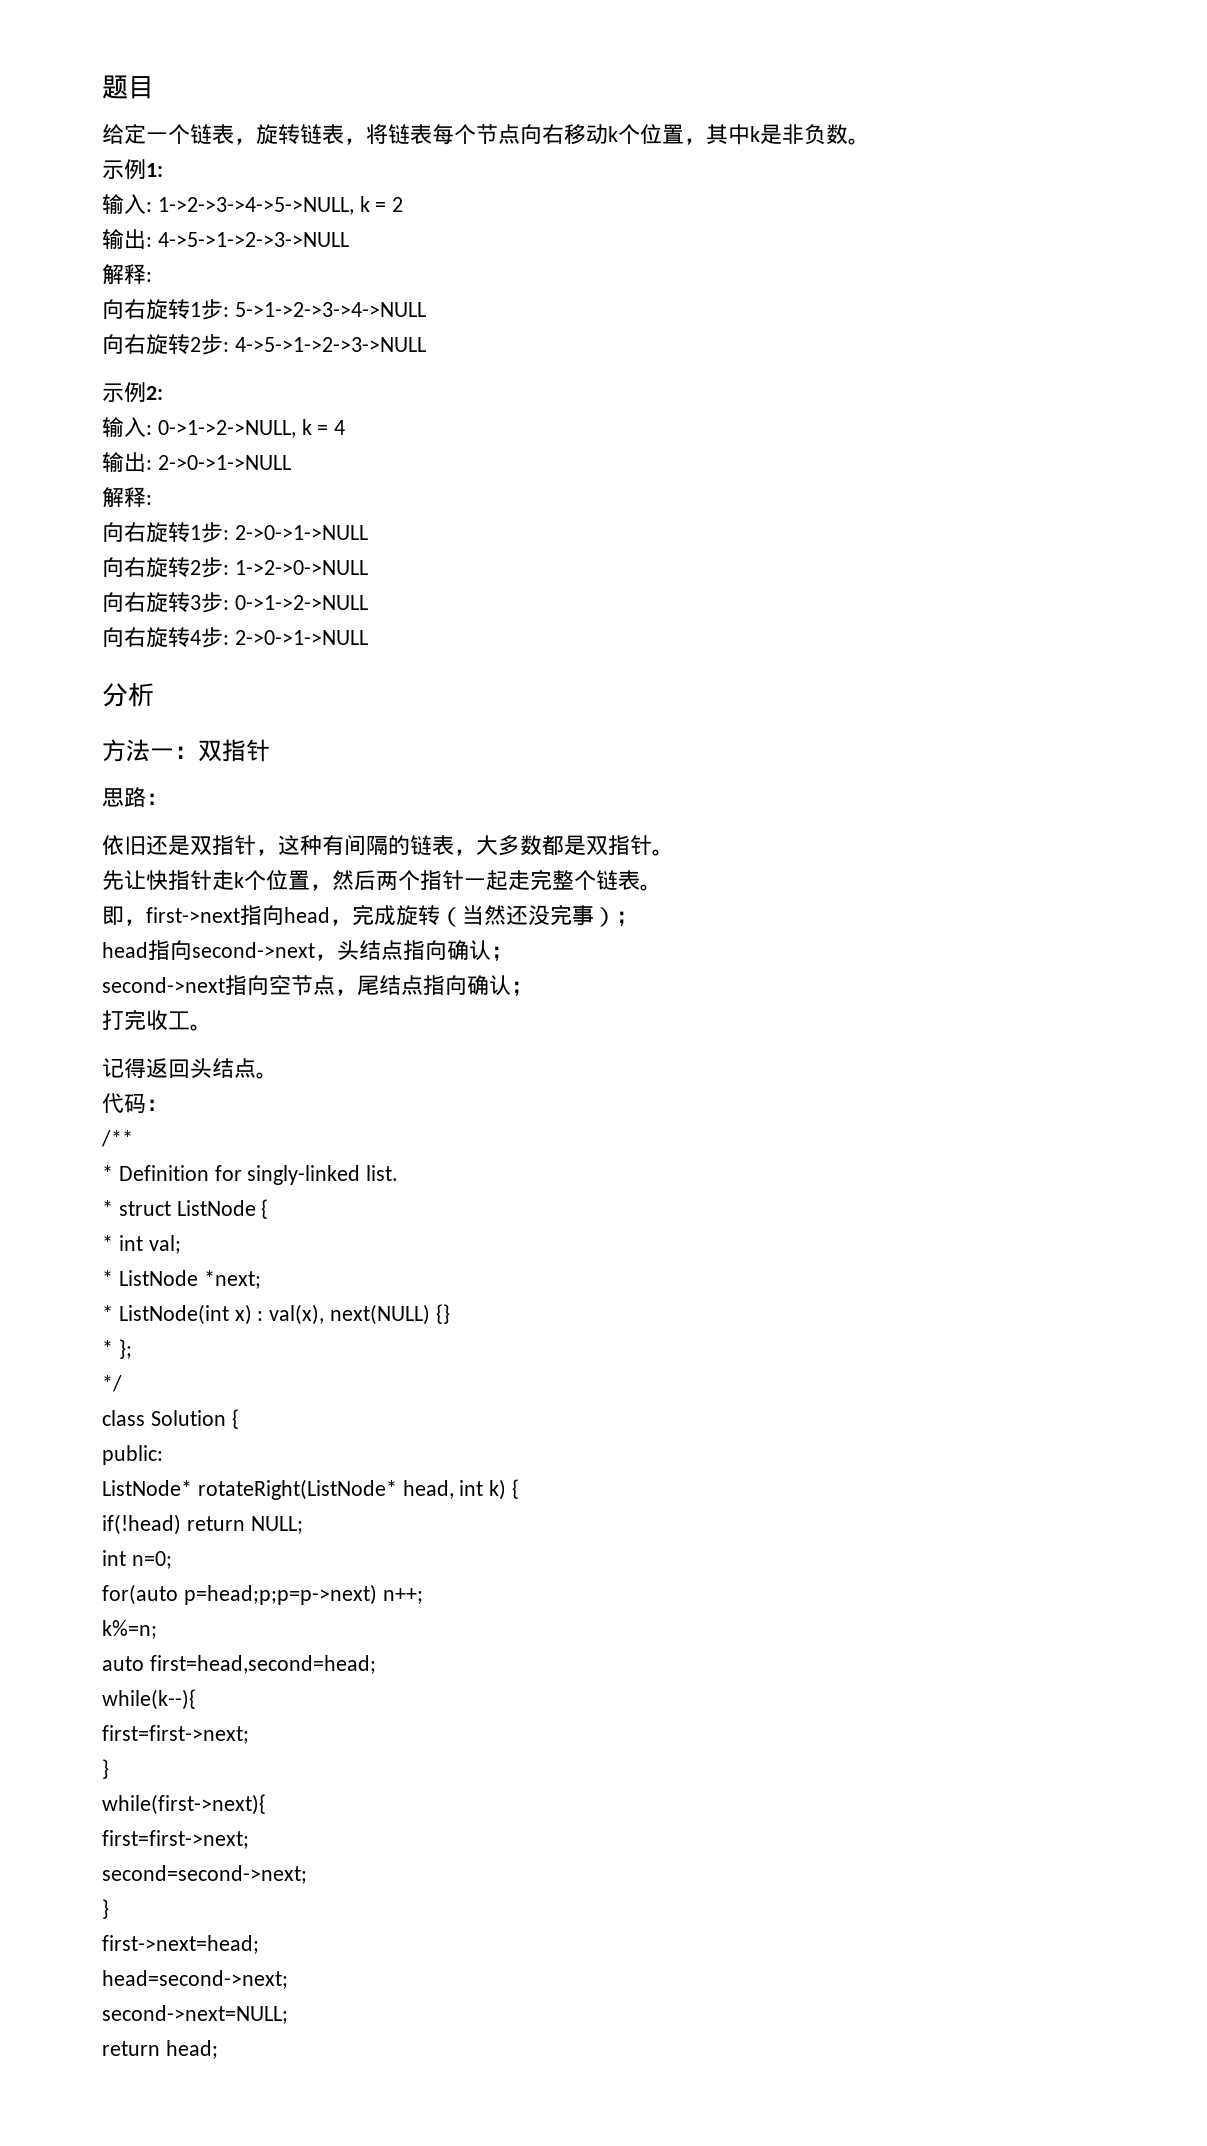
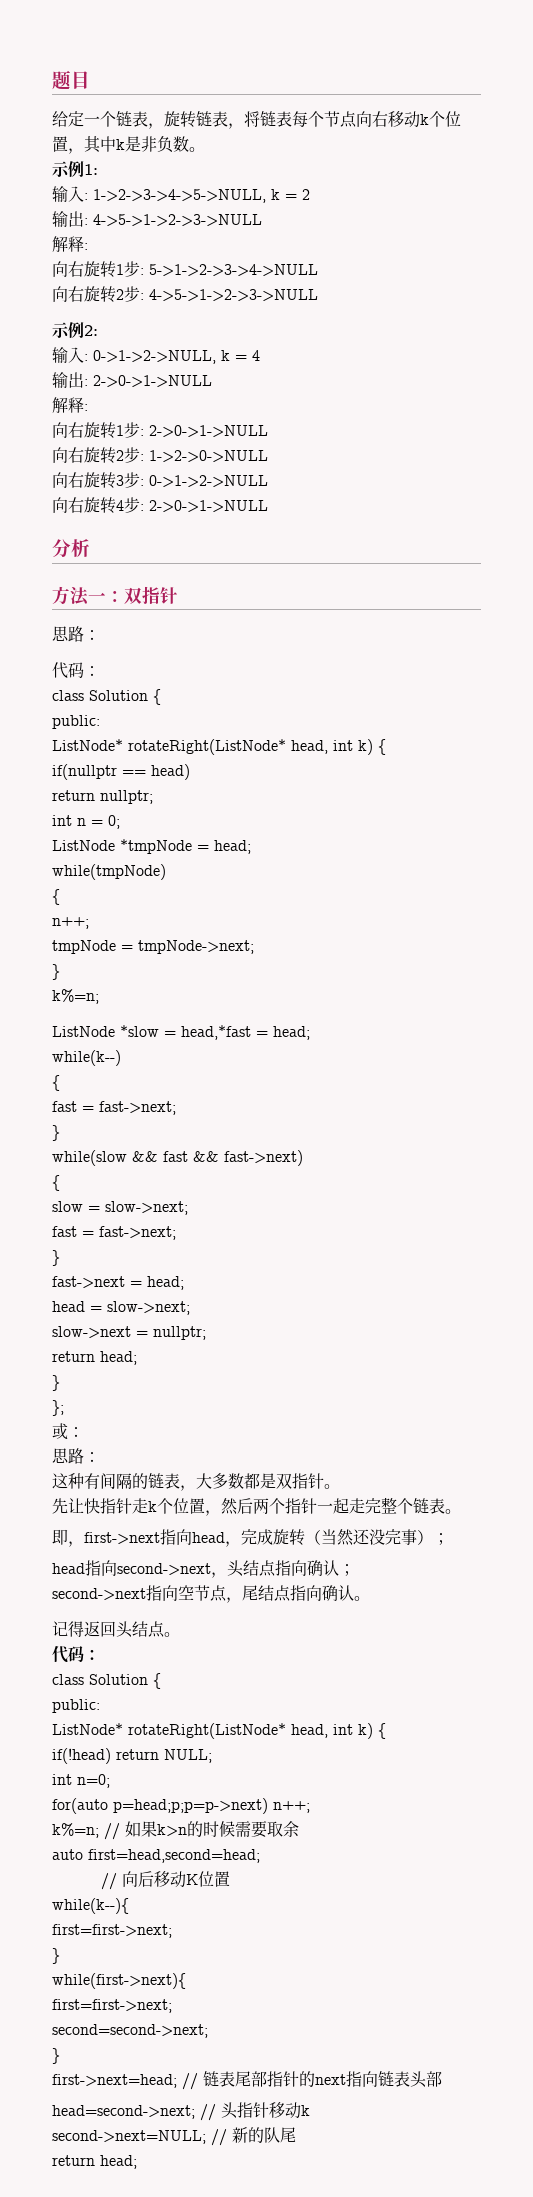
  方法一：双指针
  思路：
- 依旧还是双指针，这种有间隔的链表，大多数都是双指针。
+ 代码：
+ class Solution {
+ public:
+ ListNode* rotateRight(ListNode* head, int k) {
+ if(nullptr == head)
+ return nullptr;
+ int n = 0;
+ ListNode *tmpNode = head;
+ while(tmpNode)
+ {
+ n++;
+ tmpNode = tmpNode->next;
+ }
+ k%=n;
+ ListNode *slow = head,*fast = head;
+ while(k--)
+ {
+ fast = fast->next;
+ }
+ while(slow && fast && fast->next)
+ {
+ slow = slow->next;
+ fast = fast->next;
+ }
+ fast->next = head;
+ head = slow->next;
+ slow->next = nullptr;
+ return head;
+ }
+ };
+ 或：
+ 思路：
+ 这种有间隔的链表，大多数都是双指针。
- second->next指向空节点，尾结点指向确认；
- 打完收工。
+ second->next指向空节点，尾结点指向确认。
- /**
- * Definition for singly-linked list.
- * struct ListNode {
- * int val;
- * ListNode *next;
- * ListNode(int x) : val(x), next(NULL) {}
- * };
- */
- k%=n;
+ k%=n; // 如果k>n的时候需要取余
  auto first=head,second=head;
+ // 向后移动K位置
- first->next=head;
- head=second->next;
- second->next=NULL;
+ first->next=head; // 链表尾部指针的next指向链表头部
+ head=second->next; // 头指针移动k
+ second->next=NULL; // 新的队尾

